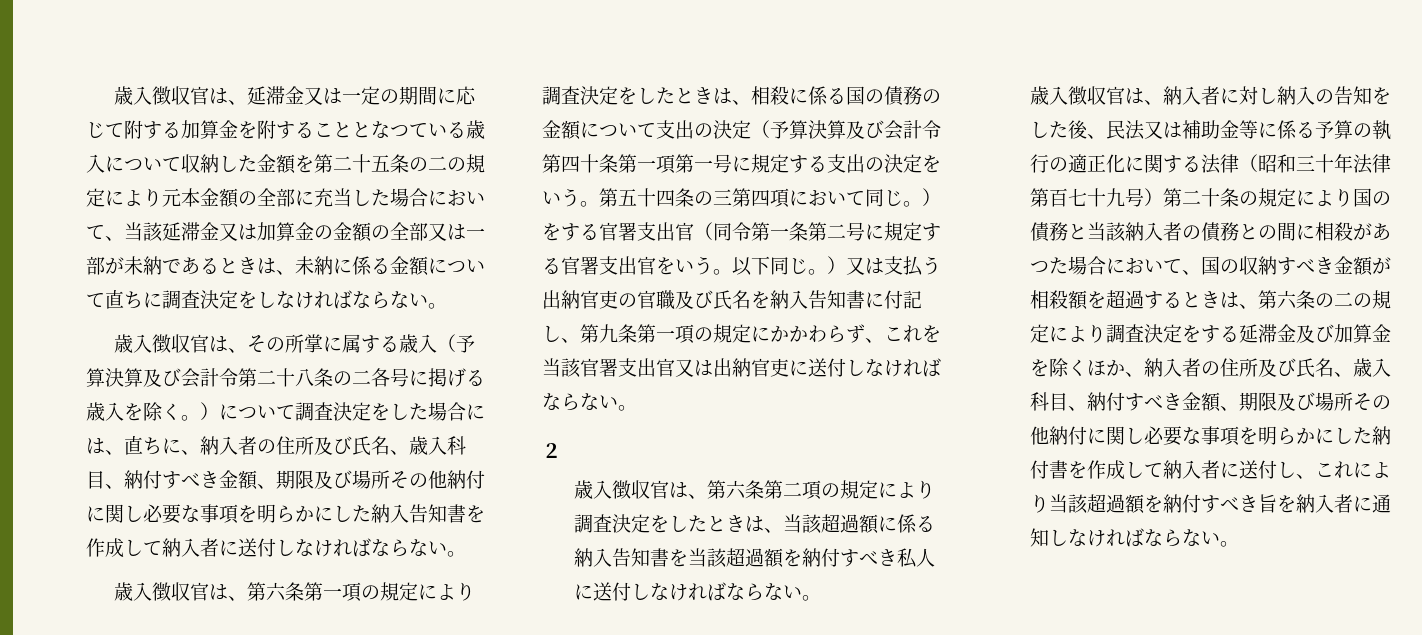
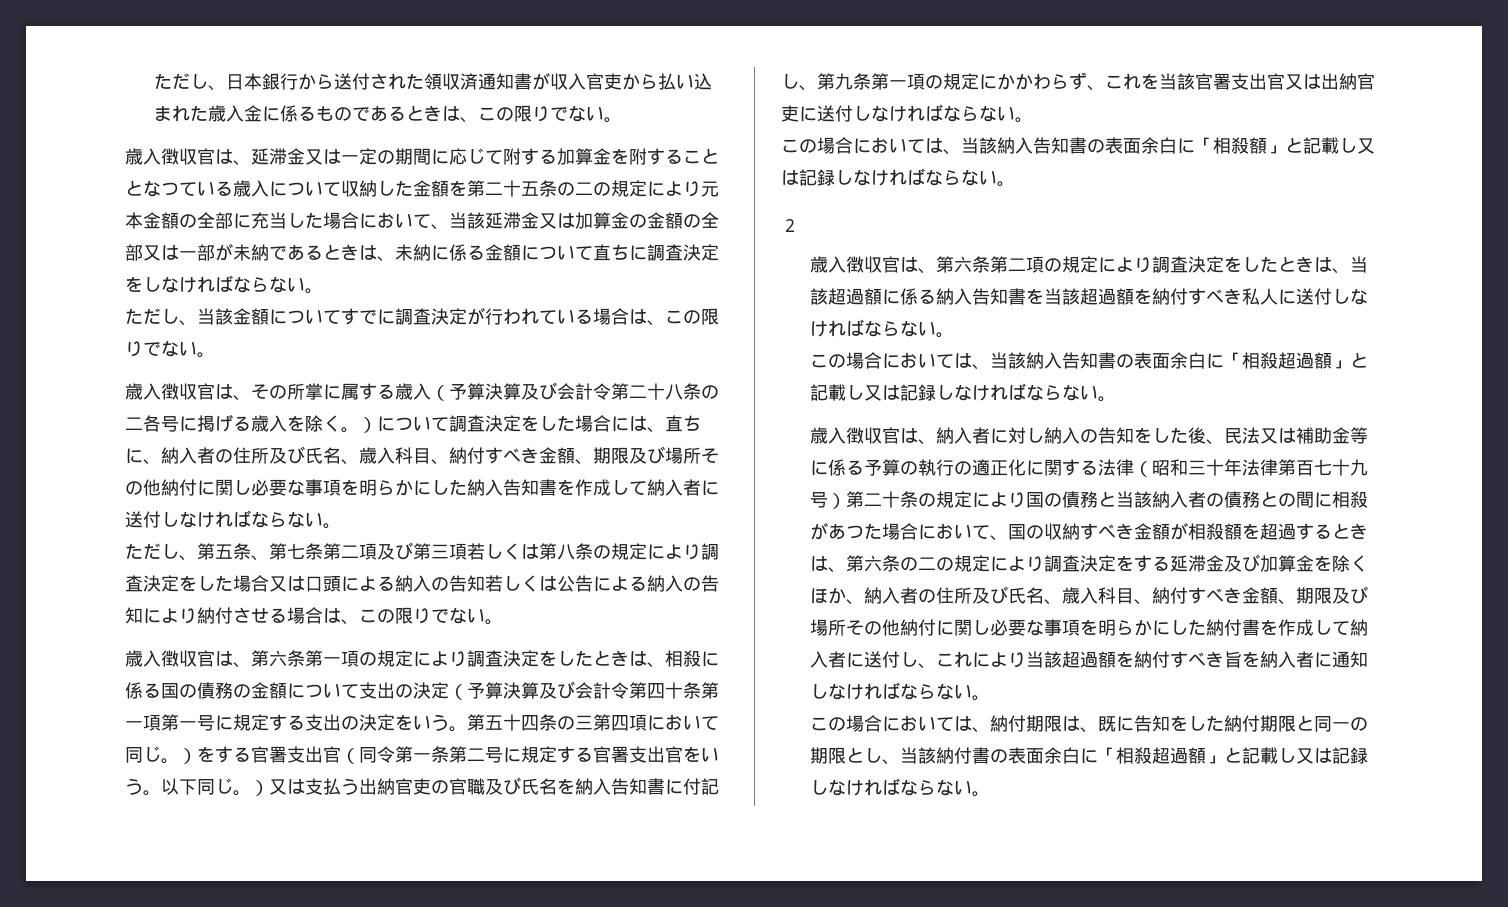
+ ただし、日本銀行から送付された領収済通知書が収入官吏から払い込まれた歳入金に係るものであるときは、この限りでない。
+ ただし、当該金額についてすでに調査決定が行われている場合は、この限りでない。
+ ただし、第五条、第七条第二項及び第三項若しくは第八条の規定により調査決定をした場合又は口頭による納入の告知若しくは公告による納入の告知により納付させる場合は、この限りでない。
+ この場合においては、当該納入告知書の表面余白に「相殺額」と記載し又は記録しなければならない。
+ この場合においては、当該納入告知書の表面余白に「相殺超過額」と記載し又は記録しなければならない。
+ この場合においては、納付期限は、既に告知をした納付期限と同一の期限とし、当該納付書の表面余白に「相殺超過額」と記載し又は記録しなければならない。

